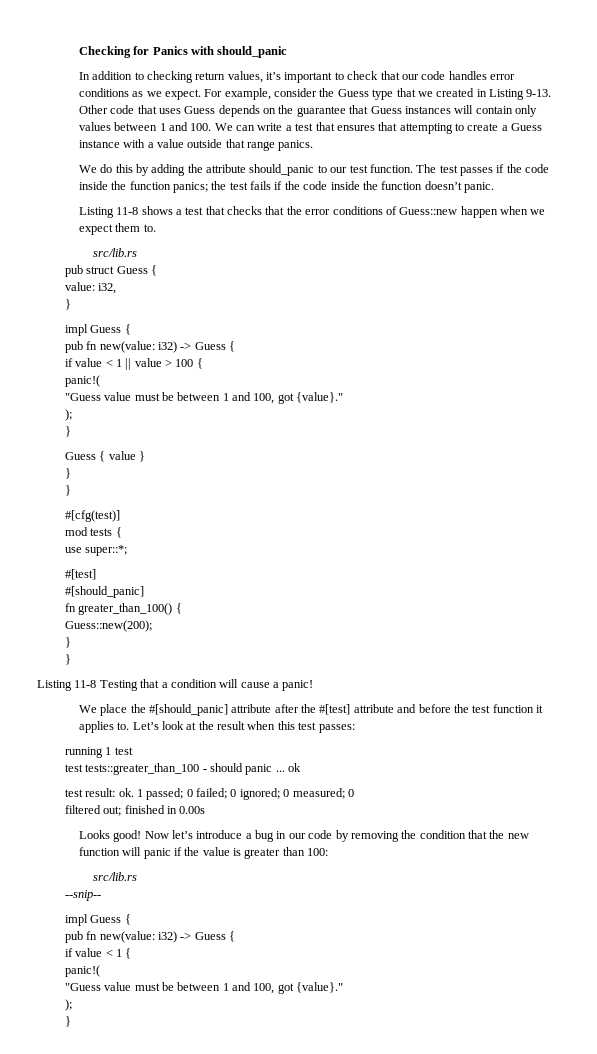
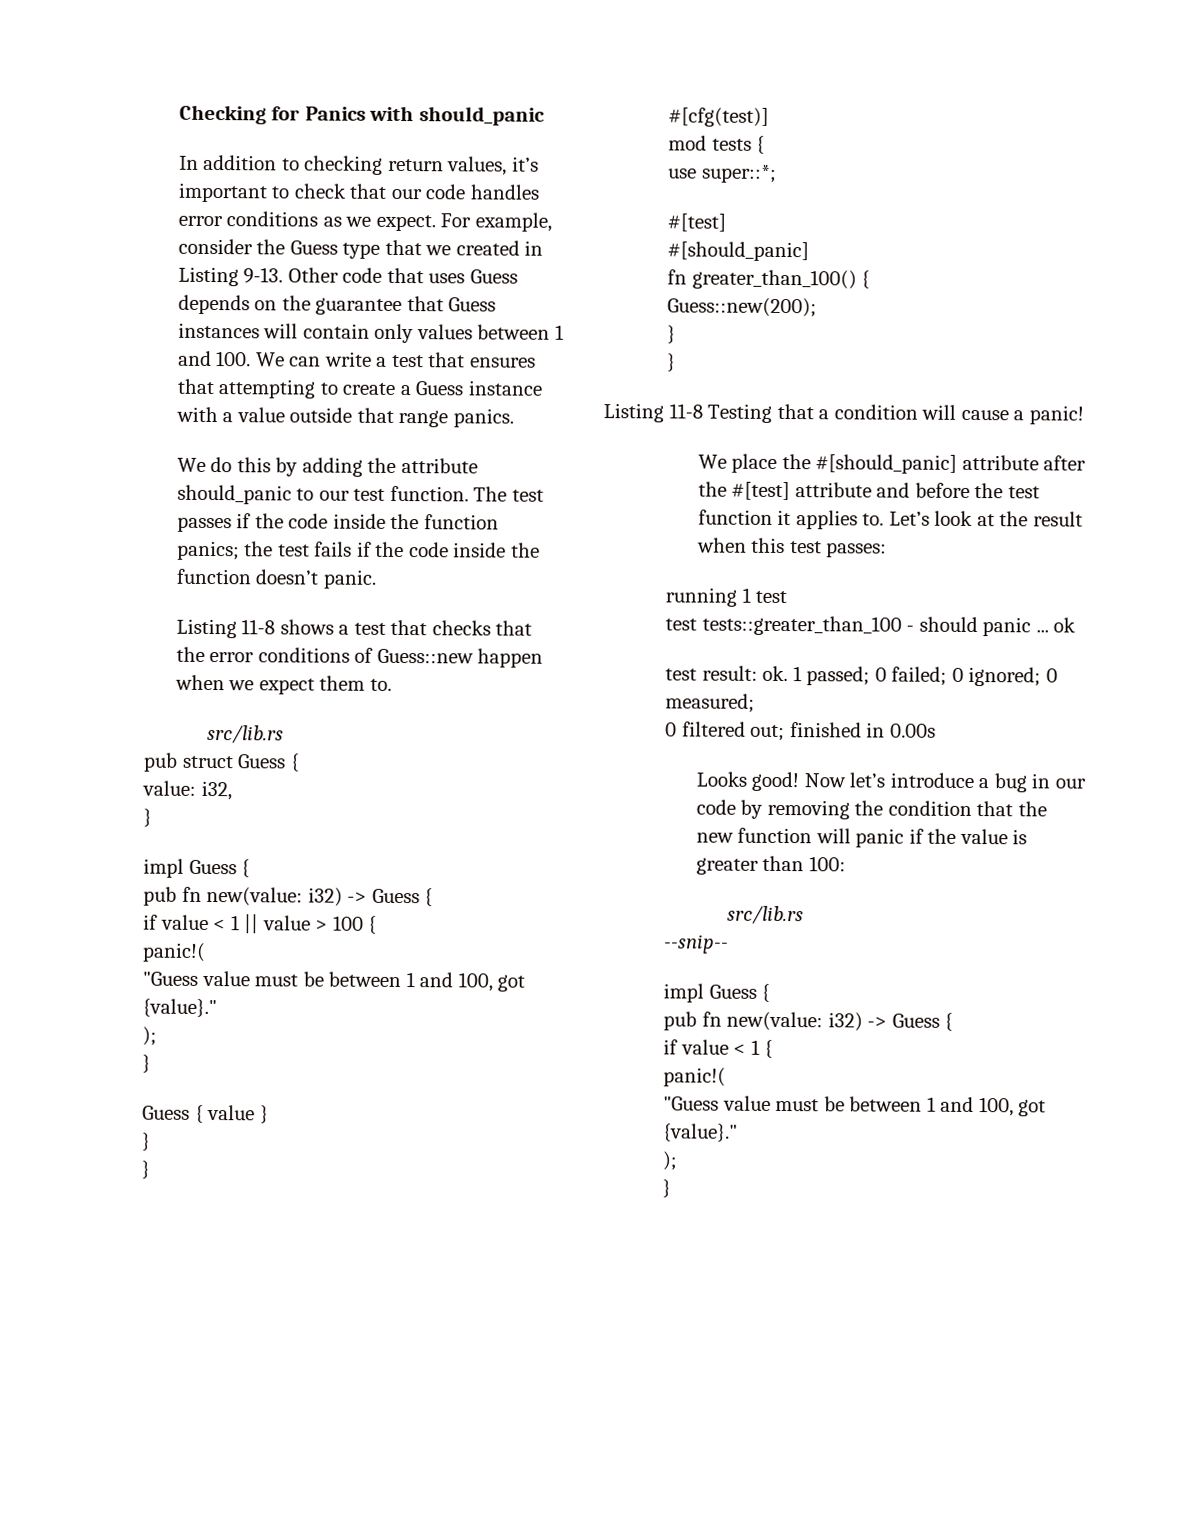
- 1 passed; 0 failed; 0 ignored; 0 measured; 0
- filtered out; finished in 0.00s
+ 1 passed; 0 failed; 0 ignored; 0 measured;
+ 0 filtered out; finished in 0.00s

